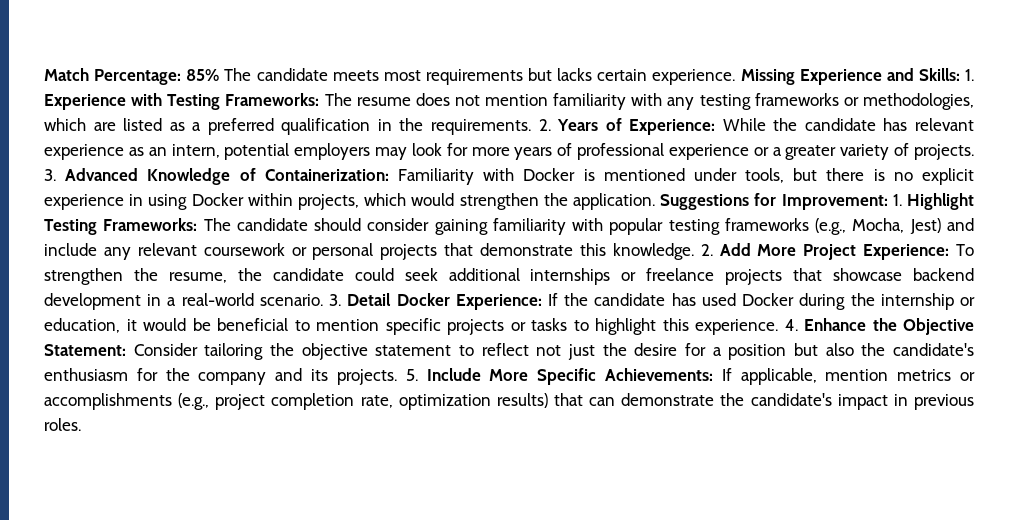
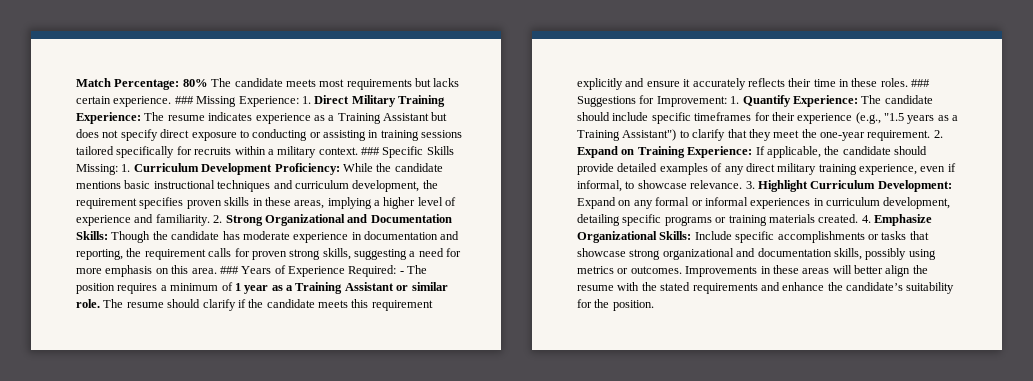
- Match Percentage: 85% The candidate meets most requirements but lacks certain experience.
+ Match Percentage: 80% The candidate meets most requirements but lacks certain experience.
- Missing Experience and Skills: 1. Experience with Testing Frameworks: The resume does not mention familiarity with any testing frameworks or methodologies, which are listed as a preferred qualification in the requirements. 2. Years of Experience: While the candidate has relevant experience as an intern, potential employers may look for more years of professional experience or a greater variety of projects. 3. Advanced Knowledge of Containerization: Familiarity with Docker is mentioned under tools, but there is no explicit experience in using Docker within projects, which would strengthen the application. Suggestions for Improvement: 1. Highlight Testing Frameworks: The candidate should consider gaining familiarity with popular testing frameworks (e.g., Mocha, Jest) and include any relevant coursework or personal projects that demonstrate this knowledge. 2. Add More Project Experience: To strengthen the resume, the candidate could seek additional internships or freelance projects that showcase backend development in a real-world scenario. 3. Detail Docker Experience: If the candidate has used Docker during the internship or education, it would be beneficial to mention specific projects or tasks to highlight this experience. 4. Enhance the Objective Statement: Consider tailoring the objective statement to reflect not just the desire for a position but also the candidate's enthusiasm for the company and its projects. 5. Include More Specific Achievements: If applicable, mention metrics or accomplishments (e.g., project completion rate, optimization results) that can demonstrate the candidate's impact in previous roles.
+ ### Missing Experience: 1. Direct Military Training Experience: The resume indicates experience as a Training Assistant but does not specify direct exposure to conducting or assisting in training sessions tailored specifically for recruits within a military context. ### Specific Skills Missing: 1. Curriculum Development Proficiency: While the candidate mentions basic instructional techniques and curriculum development, the requirement specifies proven skills in these areas, implying a higher level of experience and familiarity. 2. Strong Organizational and Documentation Skills: Though the candidate has moderate experience in documentation and reporting, the requirement calls for proven strong skills, suggesting a need for more emphasis on this area. ### Years of Experience Required: - The position requires a minimum of 1 year as a Training Assistant or similar role. The resume should clarify if the candidate meets this requirement explicitly and ensure it accurately reflects their time in these roles. ### Suggestions for Improvement: 1. Quantify Experience: The candidate should include specific timeframes for their experience (e.g., "1.5 years as a Training Assistant") to clarify that they meet the one-year requirement. 2. Expand on Training Experience: If applicable, the candidate should provide detailed examples of any direct military training experience, even if informal, to showcase relevance. 3. Highlight Curriculum Development: Expand on any formal or informal experiences in curriculum development, detailing specific programs or training materials created. 4. Emphasize Organizational Skills: Include specific accomplishments or tasks that showcase strong organizational and documentation skills, possibly using metrics or outcomes. Improvements in these areas will better align the resume with the stated requirements and enhance the candidate’s suitability for the position.

